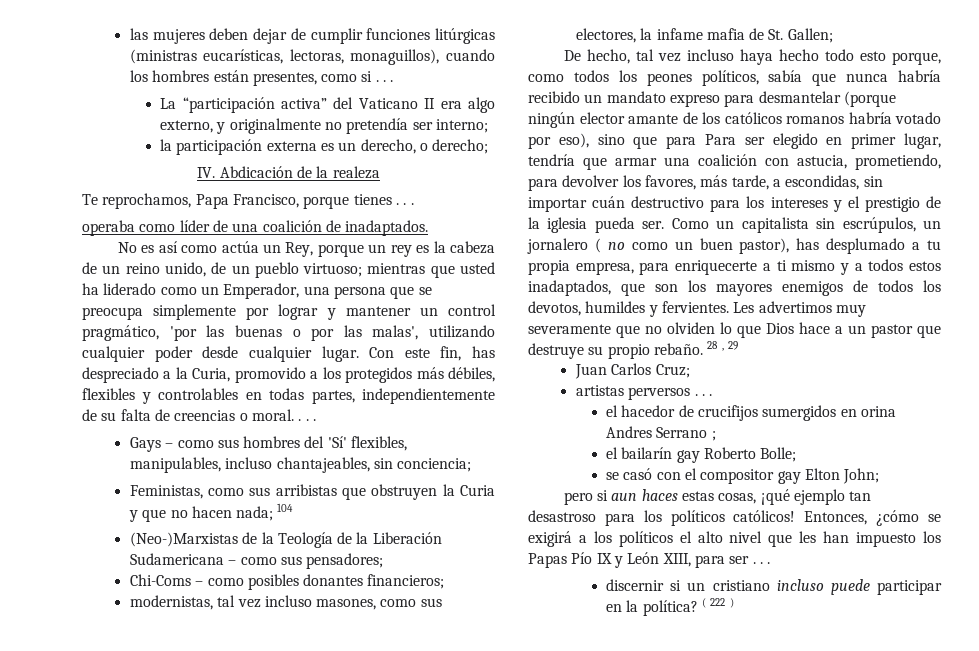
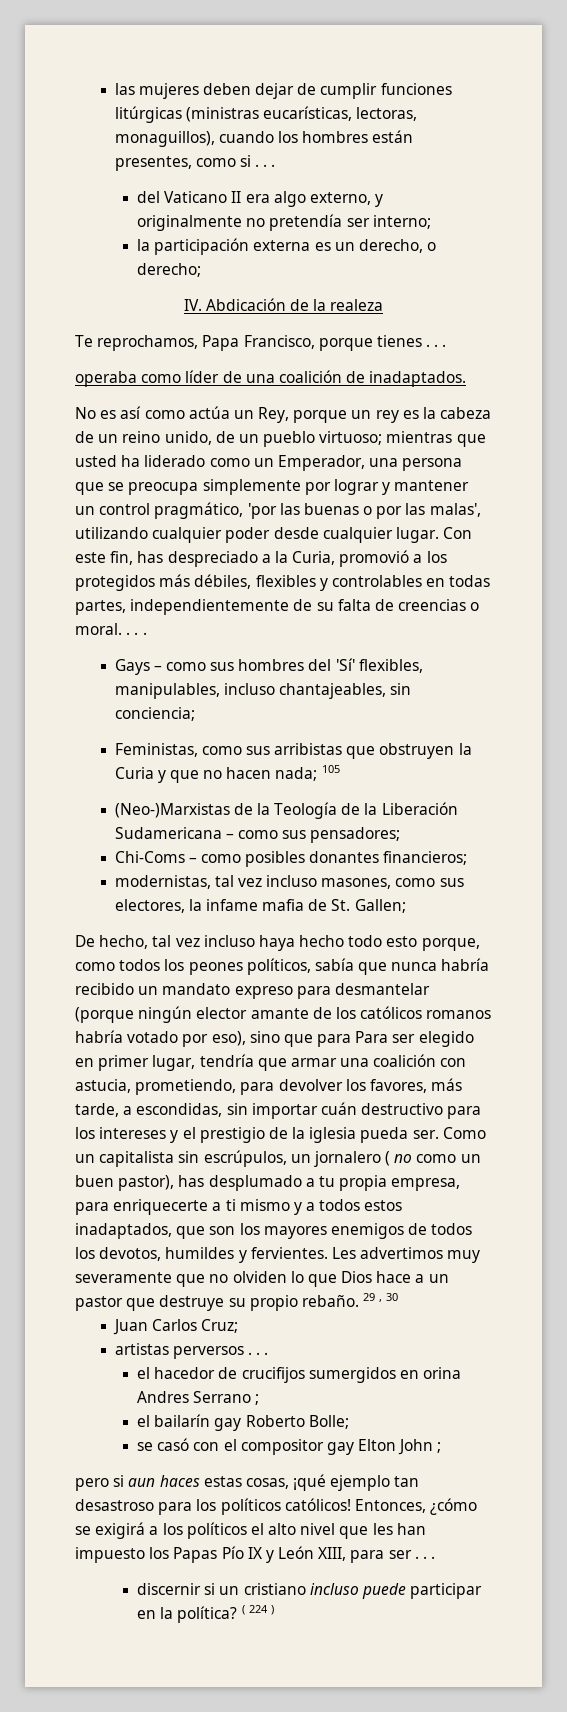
- La “participación activa” del Vaticano II era algo externo, y originalmente no pretendía ser interno;
+ del Vaticano II era algo externo, y originalmente no pretendía ser interno;
- Con este fin, has despreciado a la Curia, promovido a los protegidos más débiles, flexibles y controlables en todas partes, independientemente de su falta de creencias o moral. . . .
+ Con este fin, has despreciado a la Curia, promovió a los protegidos más débiles, flexibles y controlables en todas partes, independientemente de su falta de creencias o moral. . . .
- Feministas, como sus arribistas que obstruyen la Curia y que no hacen nada; 104
+ Feministas, como sus arribistas que obstruyen la Curia y que no hacen nada; 105
- 28 , 29
+ 29 , 30
- se casó con el compositor gay Elton John;
+ se casó con el compositor gay Elton John ;
- ( 222 )
+ ( 224 )

